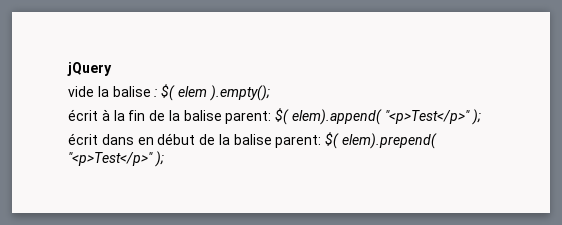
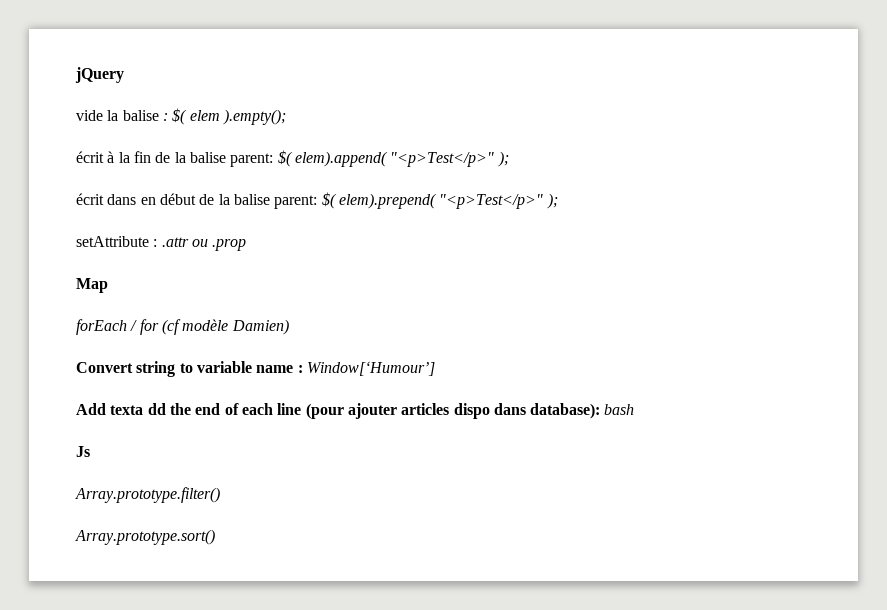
+ setAttribute : .attr ou .prop
+ Map
+ forEach / for (cf modèle Damien)
+ Convert string to variable name : Window[‘Humour’]
+ Add texta dd the end of each line (pour ajouter articles dispo dans database): bash
+ Js
+ Array.prototype.filter()
+ Array.prototype.sort()

